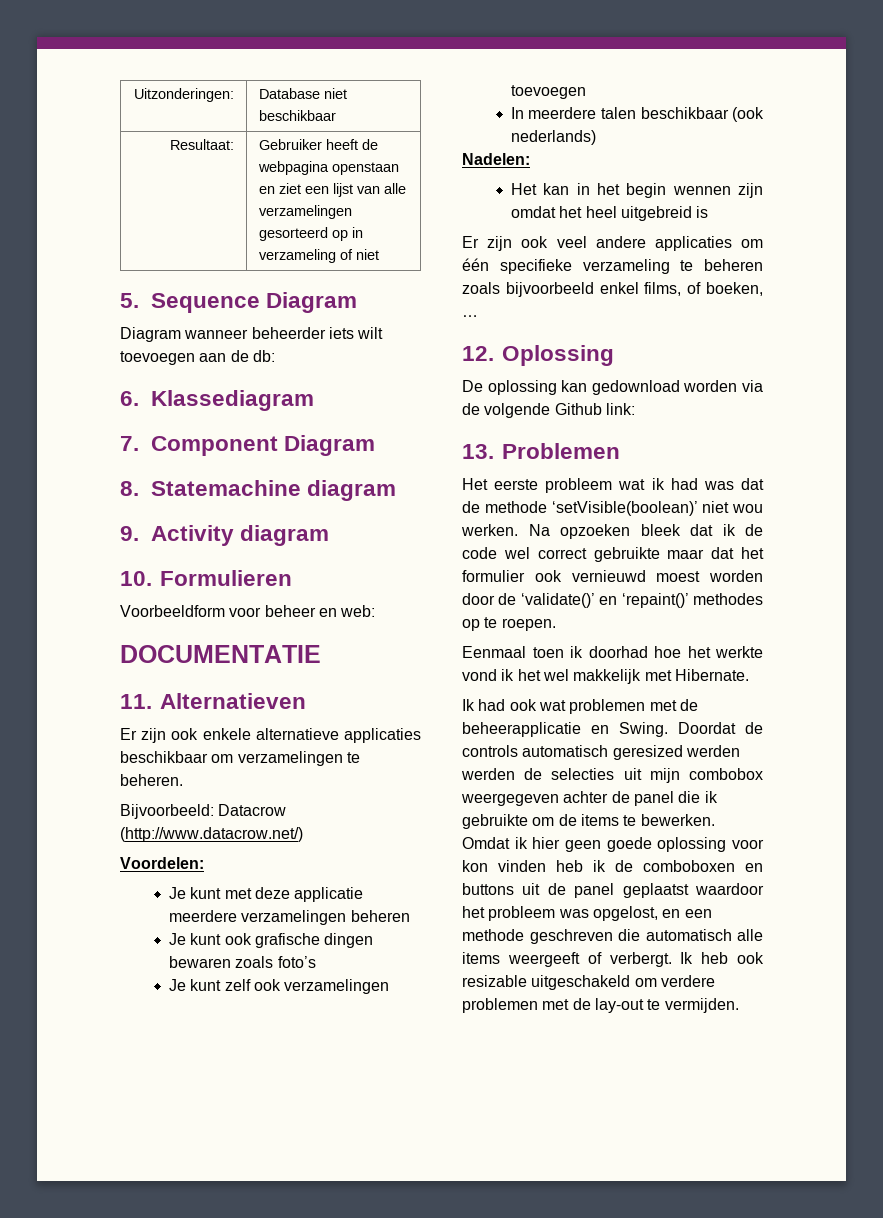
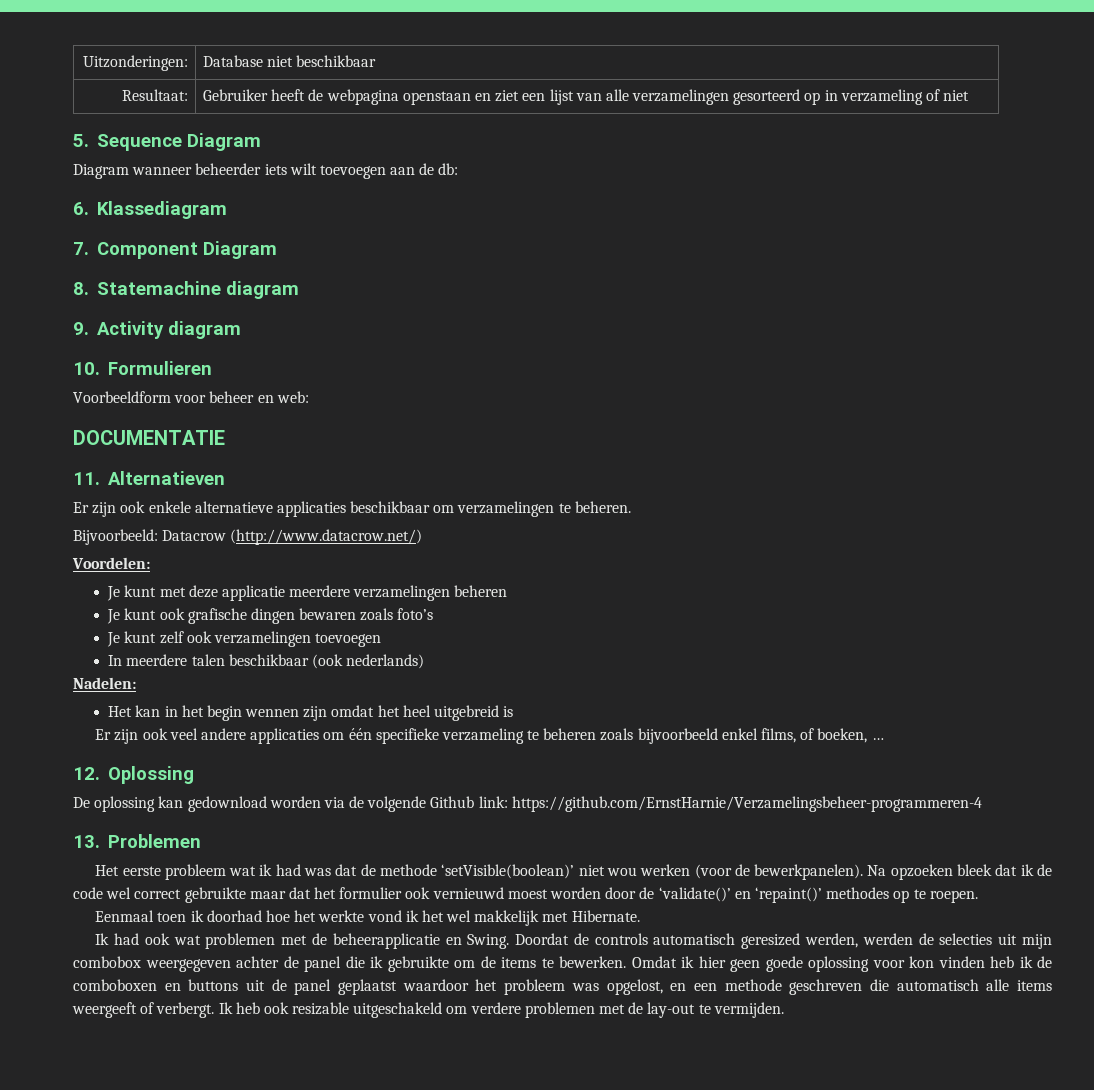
- De oplossing kan gedownload worden via de volgende Github link:
+ De oplossing kan gedownload worden via de volgende Github link: https://github.com/ErnstHarnie/Verzamelingsbeheer-programmeren-4
- Het eerste probleem wat ik had was dat de methode ‘setVisible(boolean)’ niet wou werken.
+ Het eerste probleem wat ik had was dat de methode ‘setVisible(boolean)’ niet wou werken (voor de bewerkpanelen).
- Doordat de controls automatisch geresized werden werden de selecties uit mijn combobox weergegeven achter de panel die ik gebruikte om de items te bewerken.
+ Doordat de controls automatisch geresized werden, werden de selecties uit mijn combobox weergegeven achter de panel die ik gebruikte om de items te bewerken.

